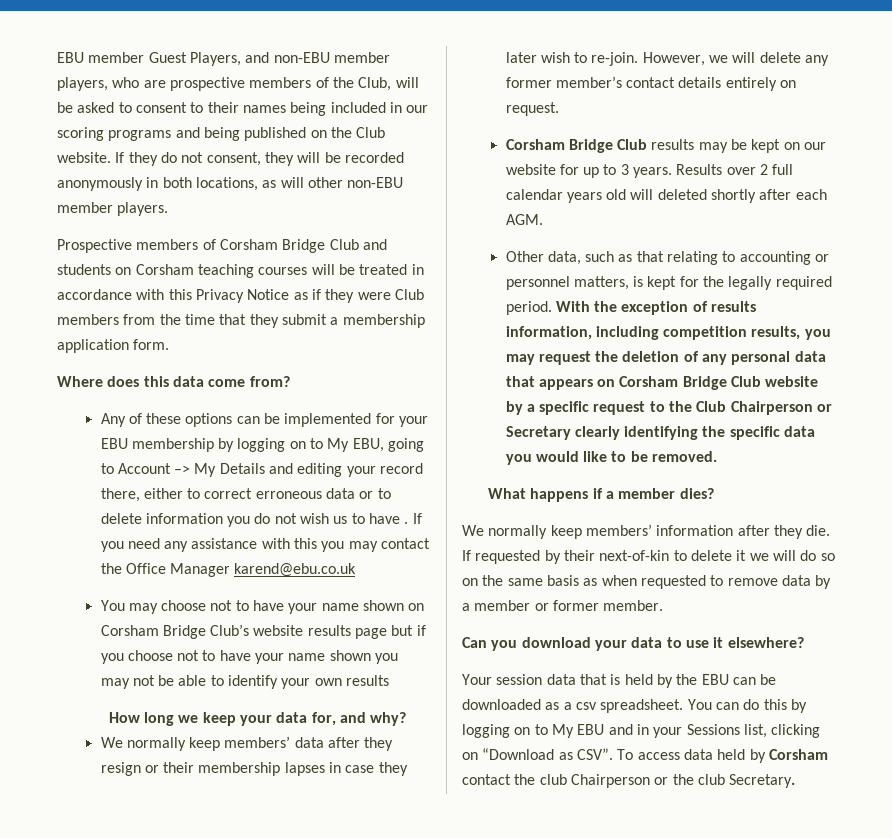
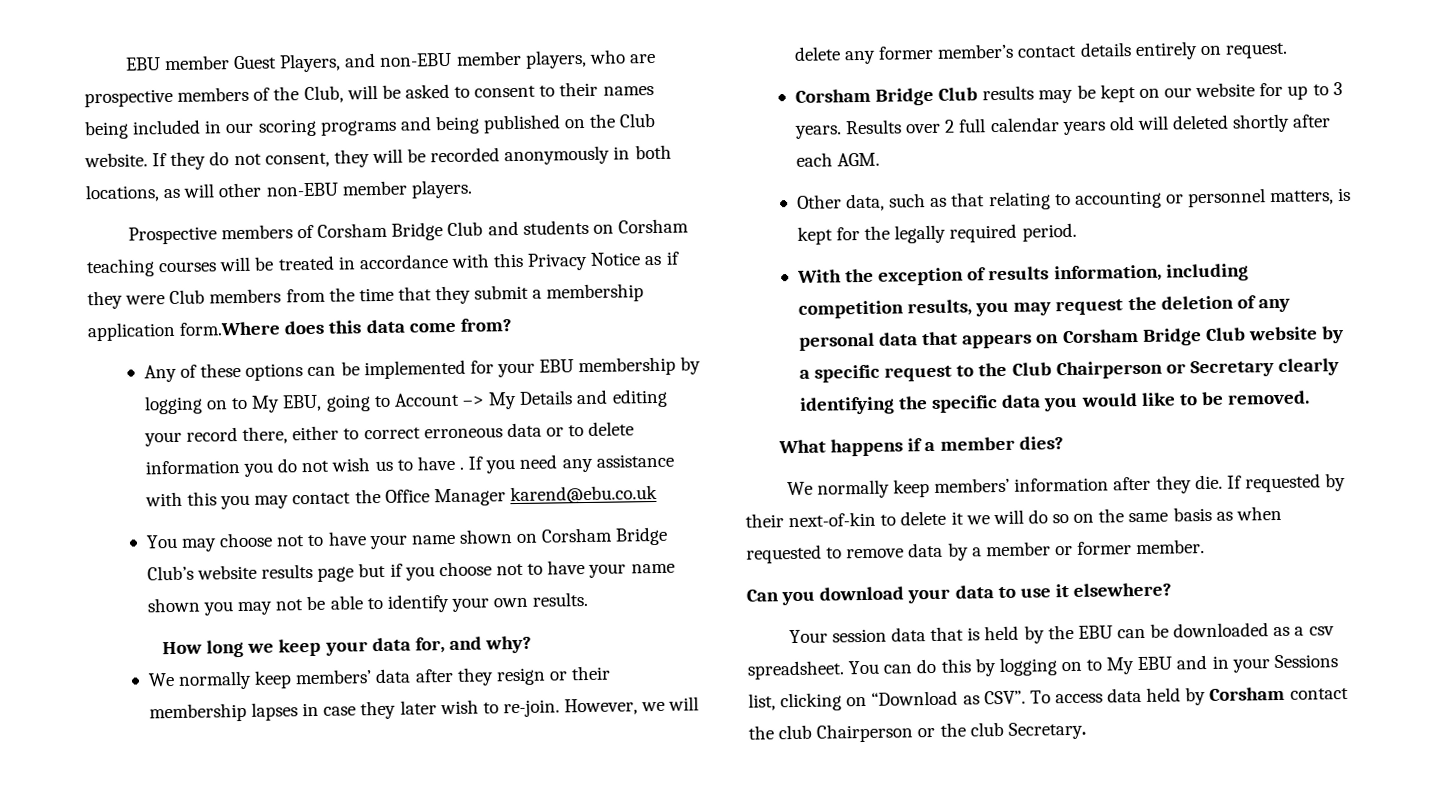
- Prospective members of Corsham Bridge Club and students on Corsham teaching courses will be treated in accordance with this Privacy Notice as if they were Club members from the time that they submit a membership application form.
- Where does this data come from?
+ Prospective members of Corsham Bridge Club and students on Corsham teaching courses will be treated in accordance with this Privacy Notice as if they were Club members from the time that they submit a membership application form.Where does this data come from?
- You may choose not to have your name shown on Corsham Bridge Club’s website results page but if you choose not to have your name shown you may not be able to identify your own results
+ You may choose not to have your name shown on Corsham Bridge Club’s website results page but if you choose not to have your name shown you may not be able to identify your own results.
- Other data, such as that relating to accounting or personnel matters, is kept for the legally required period. With the exception of results information, including competition results, you may request the deletion of any personal data that appears on Corsham Bridge Club website by a specific request to the Club Chairperson or Secretary clearly identifying the specific data you would like to be removed.
+ Other data, such as that relating to accounting or personnel matters, is kept for the legally required period.
+ With the exception of results information, including competition results, you may request the deletion of any personal data that appears on Corsham Bridge Club website by a specific request to the Club Chairperson or Secretary clearly identifying the specific data you would like to be removed.

